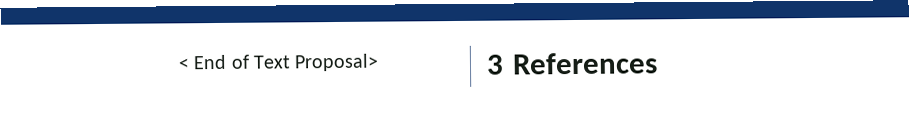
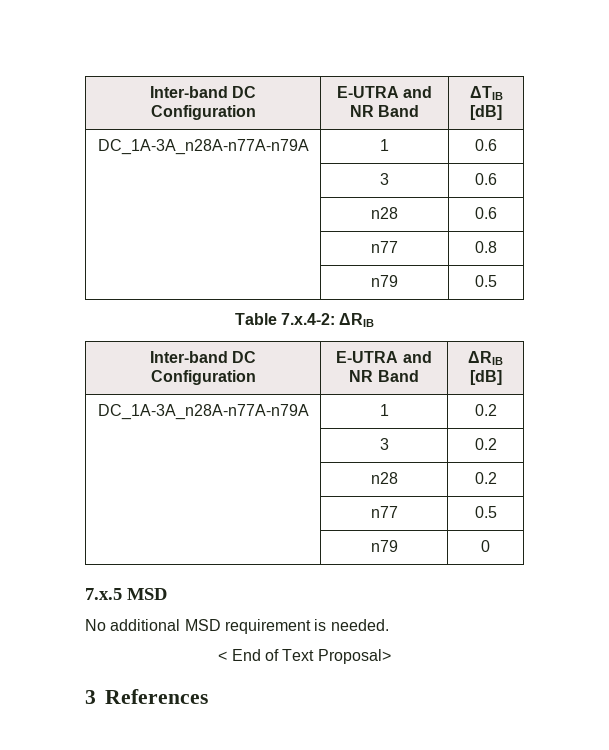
+ Inter-band DC Configuration | E-UTRA and NR Band | ΔTIB [dB]
+ DC_1A-3A_n28A-n77A-n79A | 1 | 0.6
+ | 3 | 0.6
+ | n28 | 0.6
+ | n77 | 0.8
+ | n79 | 0.5
+ Table 7.x.4-2: ΔRIB
+ Inter-band DC Configuration | E-UTRA and NR Band | ΔRIB [dB]
+ DC_1A-3A_n28A-n77A-n79A | 1 | 0.2
+ | 3 | 0.2
+ | n28 | 0.2
+ | n77 | 0.5
+ | n79 | 0
+ 7.x.5 MSD
+ No additional MSD requirement is needed.

